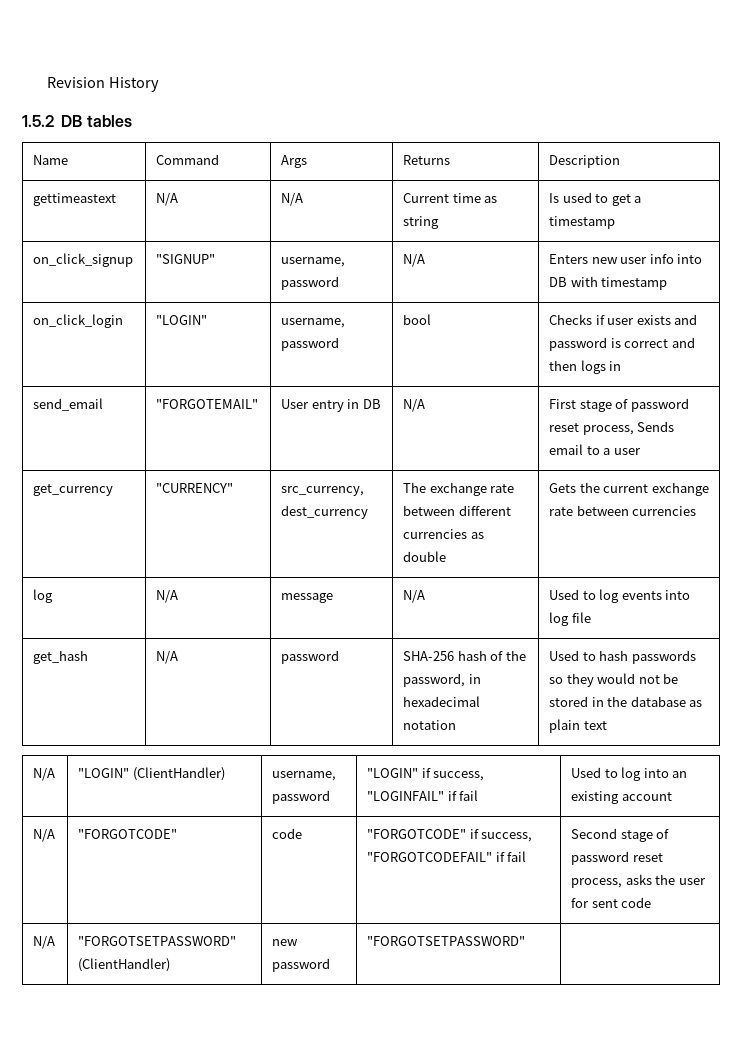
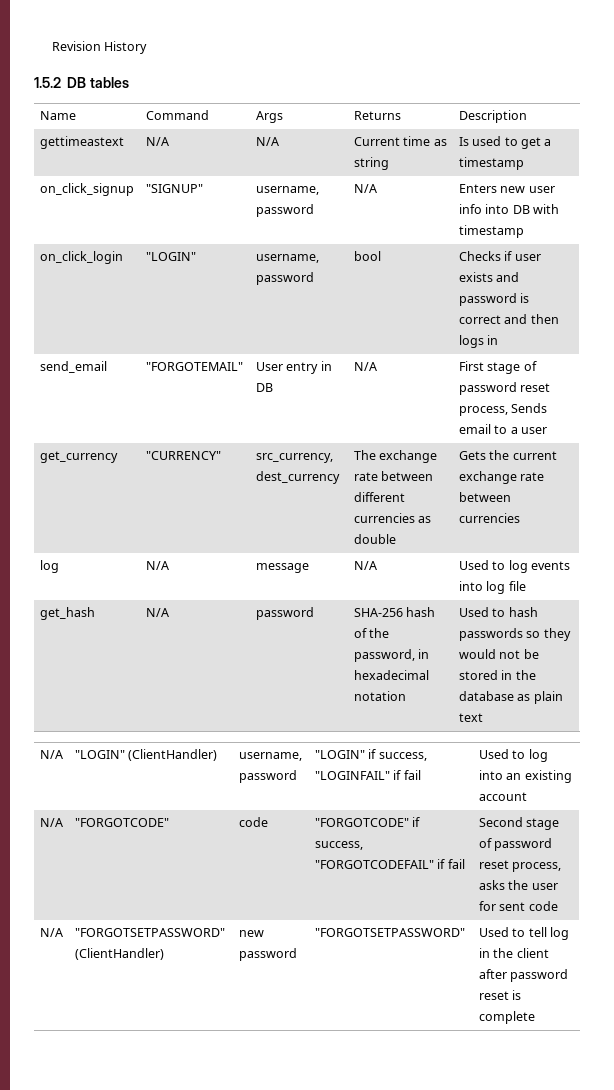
- N/A | "FORGOTSETPASSWORD" (ClientHandler) | new password | "FORGOTSETPASSWORD" |
+ N/A | "FORGOTSETPASSWORD" (ClientHandler) | new password | "FORGOTSETPASSWORD" | Used to tell log in the client after password reset is complete

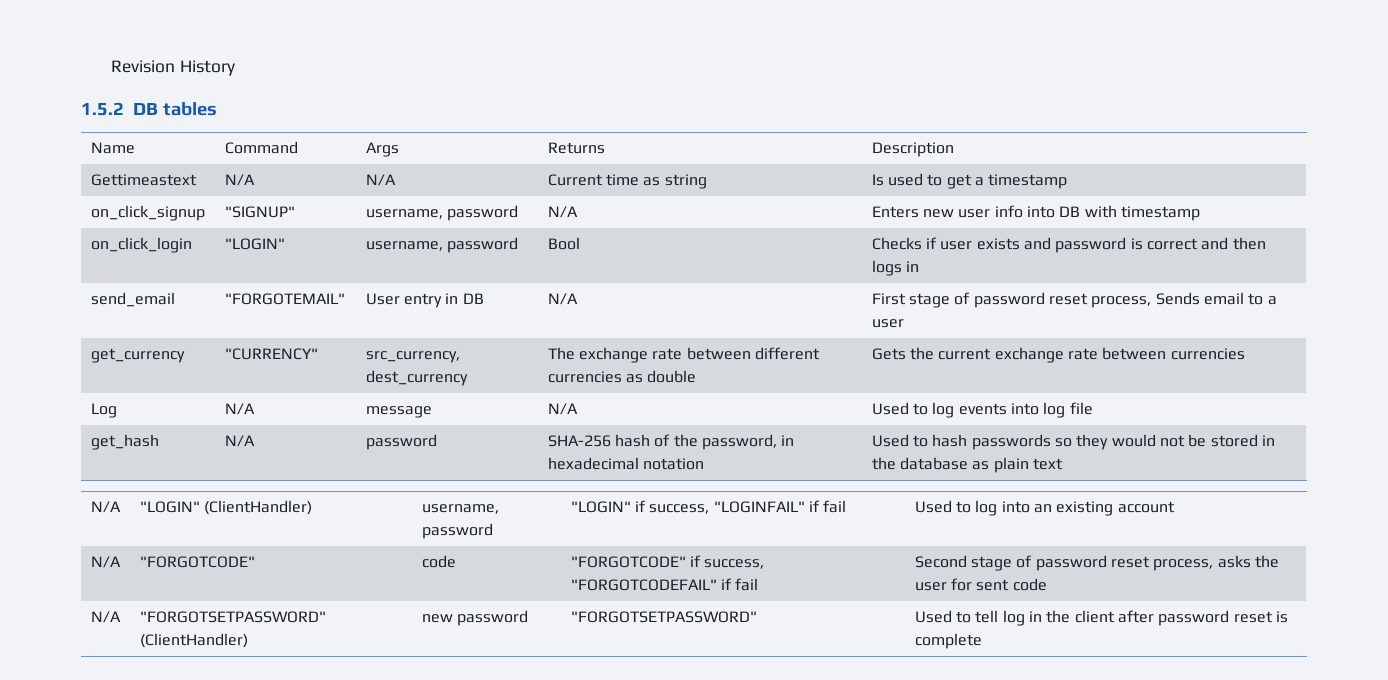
- gettimeastext | N/A | N/A | Current time as string | Is used to get a timestamp
+ Gettimeastext | N/A | N/A | Current time as string | Is used to get a timestamp
- on_click_login | "LOGIN" | username, password | bool | Checks if user exists and password is correct and then logs in
+ on_click_login | "LOGIN" | username, password | Bool | Checks if user exists and password is correct and then logs in
- log | N/A | message | N/A | Used to log events into log file
+ Log | N/A | message | N/A | Used to log events into log file

